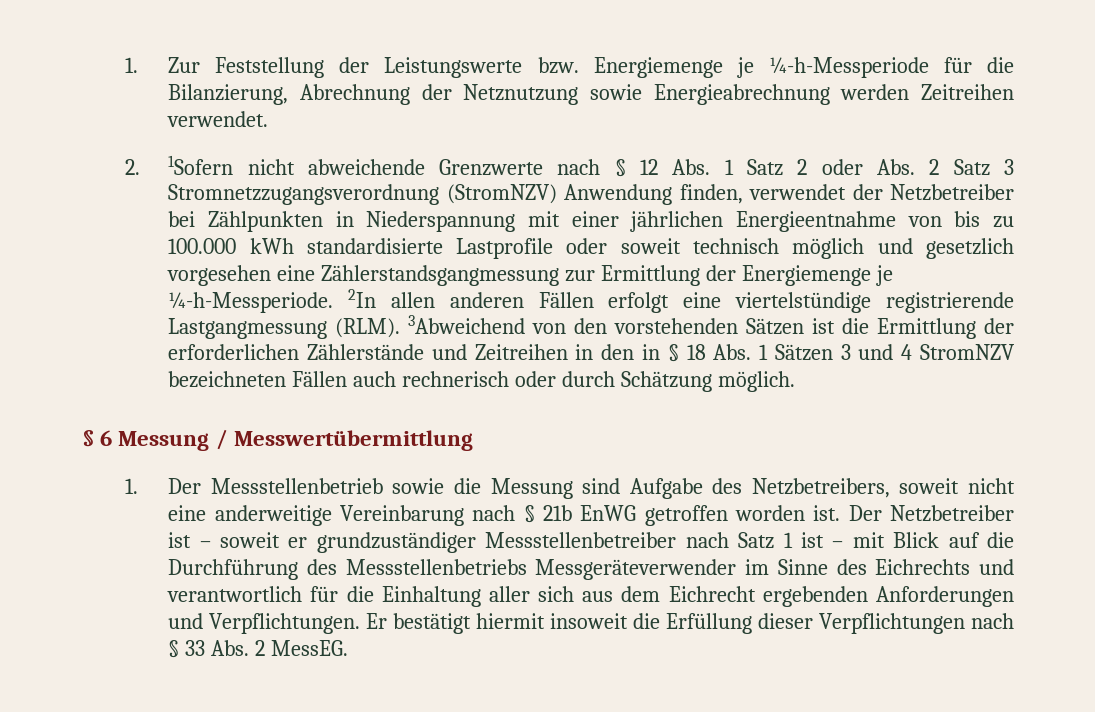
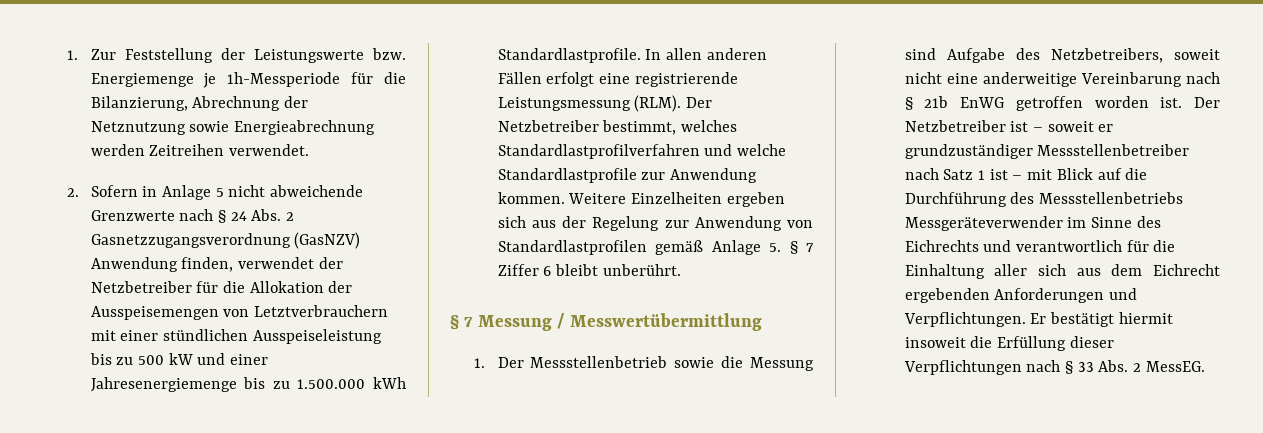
- 1. Zur Feststellung der Leistungswerte bzw. Energiemenge je ¼-h-Messperiode für die Bilanzierung, Abrechnung der Netznutzung sowie Energieabrechnung werden Zeitreihen verwendet.
+ 1. Zur Feststellung der Leistungswerte bzw. Energiemenge je 1h-Messperiode für die Bilanzierung, Abrechnung der Netznutzung sowie Energieabrechnung werden Zeitreihen verwendet.
- 2. 1Sofern nicht abweichende Grenzwerte nach § 12 Abs. 1 Satz 2 oder Abs. 2 Satz 3 Stromnetzzugangsverordnung (StromNZV) Anwendung finden, verwendet der Netzbetreiber bei Zählpunkten in Niederspannung mit einer jährlichen Energieentnahme von bis zu 100.000 kWh standardisierte Lastprofile oder soweit technisch möglich und gesetzlich vorgesehen eine Zählerstandsgangmessung zur Ermittlung der Energiemenge je ¼-h-Messperiode. 2In allen anderen Fällen erfolgt eine viertelstündige registrierende Lastgangmessung (RLM). 3Abweichend von den vorstehenden Sätzen ist die Ermittlung der erforderlichen Zählerstände und Zeitreihen in den in § 18 Abs. 1 Sätzen 3 und 4 StromNZV bezeichneten Fällen auch rechnerisch oder durch Schätzung möglich.
- § 6 Messung / Messwertübermittlung
+ 2. Sofern in Anlage 5 nicht abweichende Grenzwerte nach § 24 Abs. 2 Gasnetzzugangsverordnung (GasNZV) Anwendung finden, verwendet der Netzbetreiber für die Allokation der Ausspeisemengen von Letztverbrauchern mit einer stündlichen Ausspeiseleistung bis zu 500 kW und einer Jahresenergiemenge bis zu 1.500.000 kWh Standardlastprofile. In allen anderen Fällen erfolgt eine registrierende Leistungsmessung (RLM). Der Netzbetreiber bestimmt, welches Standardlastprofilverfahren und welche Standardlastprofile zur Anwendung kommen. Weitere Einzelheiten ergeben sich aus der Regelung zur Anwendung von Standardlastprofilen gemäß Anlage 5. § 7 Ziffer 6 bleibt unberührt.
+ § 7 Messung / Messwertübermittlung

